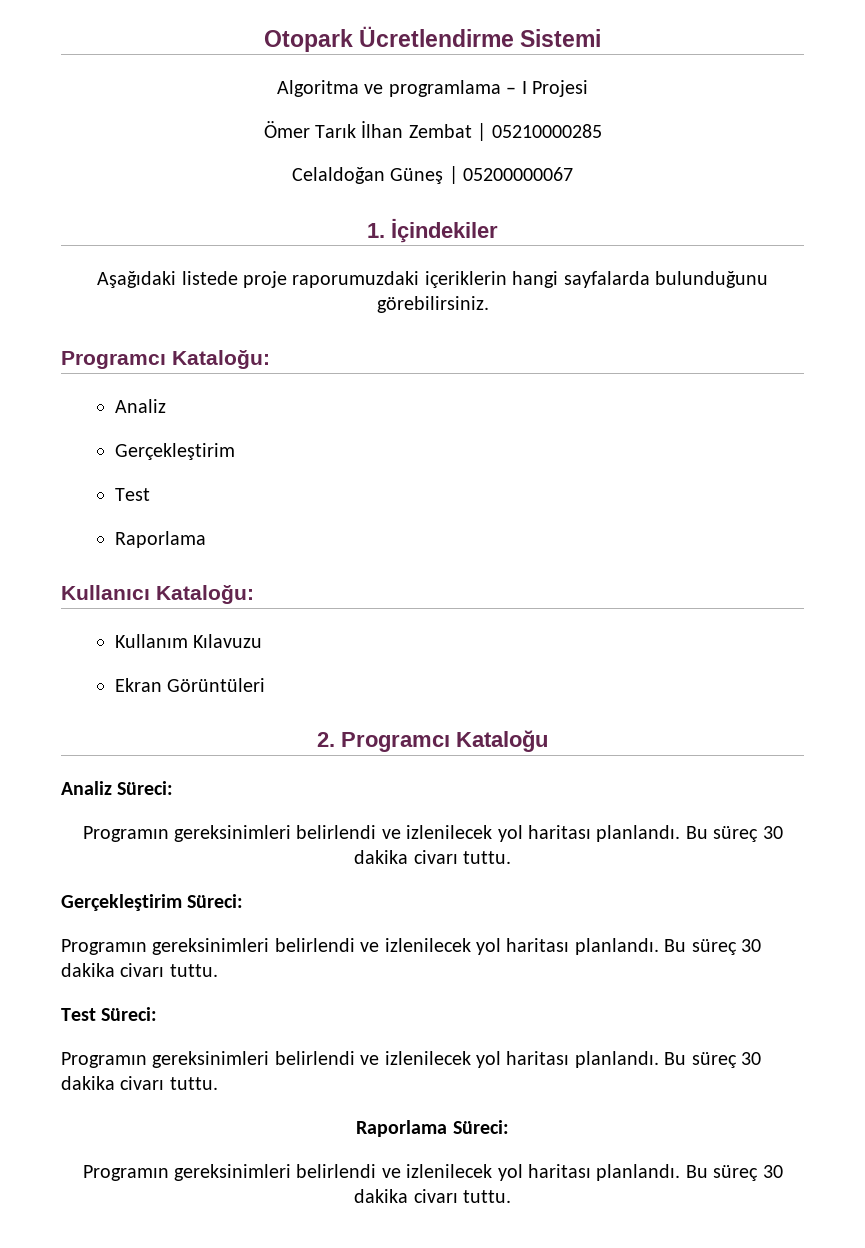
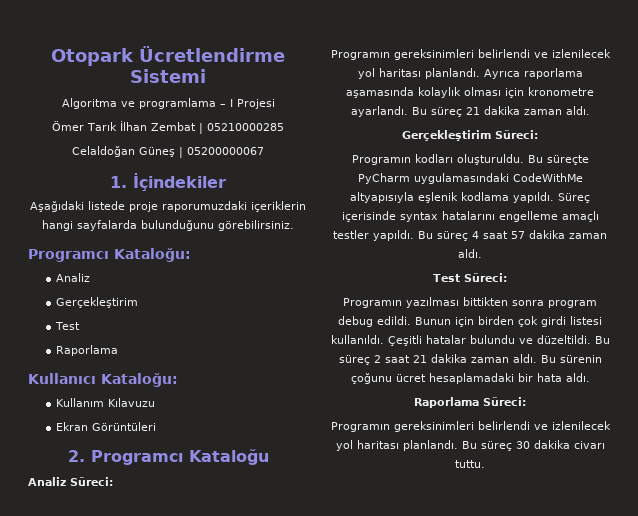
  Analiz Süreci:
- Programın gereksinimleri belirlendi ve izlenilecek yol haritası planlandı. Bu süreç 30 dakika civarı tuttu.
+ Programın gereksinimleri belirlendi ve izlenilecek yol haritası planlandı. Ayrıca raporlama aşamasında kolaylık olması için kronometre ayarlandı. Bu süreç 21 dakika zaman aldı.
  Gerçekleştirim Süreci:
- Programın gereksinimleri belirlendi ve izlenilecek yol haritası planlandı. Bu süreç 30 dakika civarı tuttu.
+ Programın kodları oluşturuldu. Bu süreçte PyCharm uygulamasındaki CodeWithMe altyapısıyla eşlenik kodlama yapıldı. Süreç içerisinde syntax hatalarını engelleme amaçlı testler yapıldı. Bu süreç 4 saat 57 dakika zaman aldı.
  Test Süreci:
- Programın gereksinimleri belirlendi ve izlenilecek yol haritası planlandı. Bu süreç 30 dakika civarı tuttu.
+ Programın yazılması bittikten sonra program debug edildi. Bunun için birden çok girdi listesi kullanıldı. Çeşitli hatalar bulundu ve düzeltildi. Bu süreç 2 saat 21 dakika zaman aldı. Bu sürenin çoğunu ücret hesaplamadaki bir hata aldı.

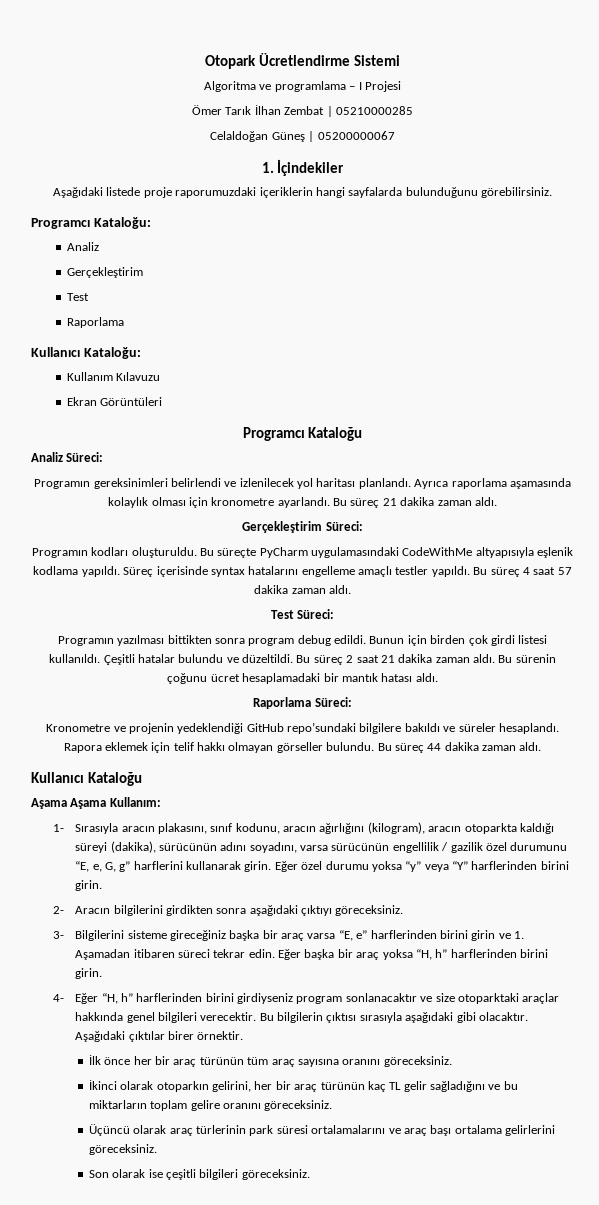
- 2. Programcı Kataloğu
+ Programcı Kataloğu
- Bu sürenin çoğunu ücret hesaplamadaki bir hata aldı.
+ Bu sürenin çoğunu ücret hesaplamadaki bir mantık hatası aldı.
- Programın gereksinimleri belirlendi ve izlenilecek yol haritası planlandı. Bu süreç 30 dakika civarı tuttu.
+ Kronometre ve projenin yedeklendiği GitHub repo’sundaki bilgilere bakıldı ve süreler hesaplandı. Rapora eklemek için telif hakkı olmayan görseller bulundu. Bu süreç 44 dakika zaman aldı.
+ Kullanıcı Kataloğu
+ Aşama Aşama Kullanım:
+ 1- Sırasıyla aracın plakasını, sınıf kodunu, aracın ağırlığını (kilogram), aracın otoparkta kaldığı süreyi (dakika), sürücünün adını soyadını, varsa sürücünün engellilik / gazilik özel durumunu “E, e, G, g” harflerini kullanarak girin. Eğer özel durumu yoksa “y” veya “Y” harflerinden birini girin.
+ 2- Aracın bilgilerini girdikten sonra aşağıdaki çıktıyı göreceksiniz.
+ 3- Bilgilerini sisteme gireceğiniz başka bir araç varsa “E, e” harflerinden birini girin ve 1. Aşamadan itibaren süreci tekrar edin. Eğer başka bir araç yoksa “H, h” harflerinden birini girin.
+ 4- Eğer “H, h” harflerinden birini girdiyseniz program sonlanacaktır ve size otoparktaki araçlar hakkında genel bilgileri verecektir. Bu bilgilerin çıktısı sırasıyla aşağıdaki gibi olacaktır. Aşağıdaki çıktılar birer örnektir.
+ İlk önce her bir araç türünün tüm araç sayısına oranını göreceksiniz.
+ İkinci olarak otoparkın gelirini, her bir araç türünün kaç TL gelir sağladığını ve bu miktarların toplam gelire oranını göreceksiniz.
+ Üçüncü olarak araç türlerinin park süresi ortalamalarını ve araç başı ortalama gelirlerini göreceksiniz.
+ Son olarak ise çeşitli bilgileri göreceksiniz.

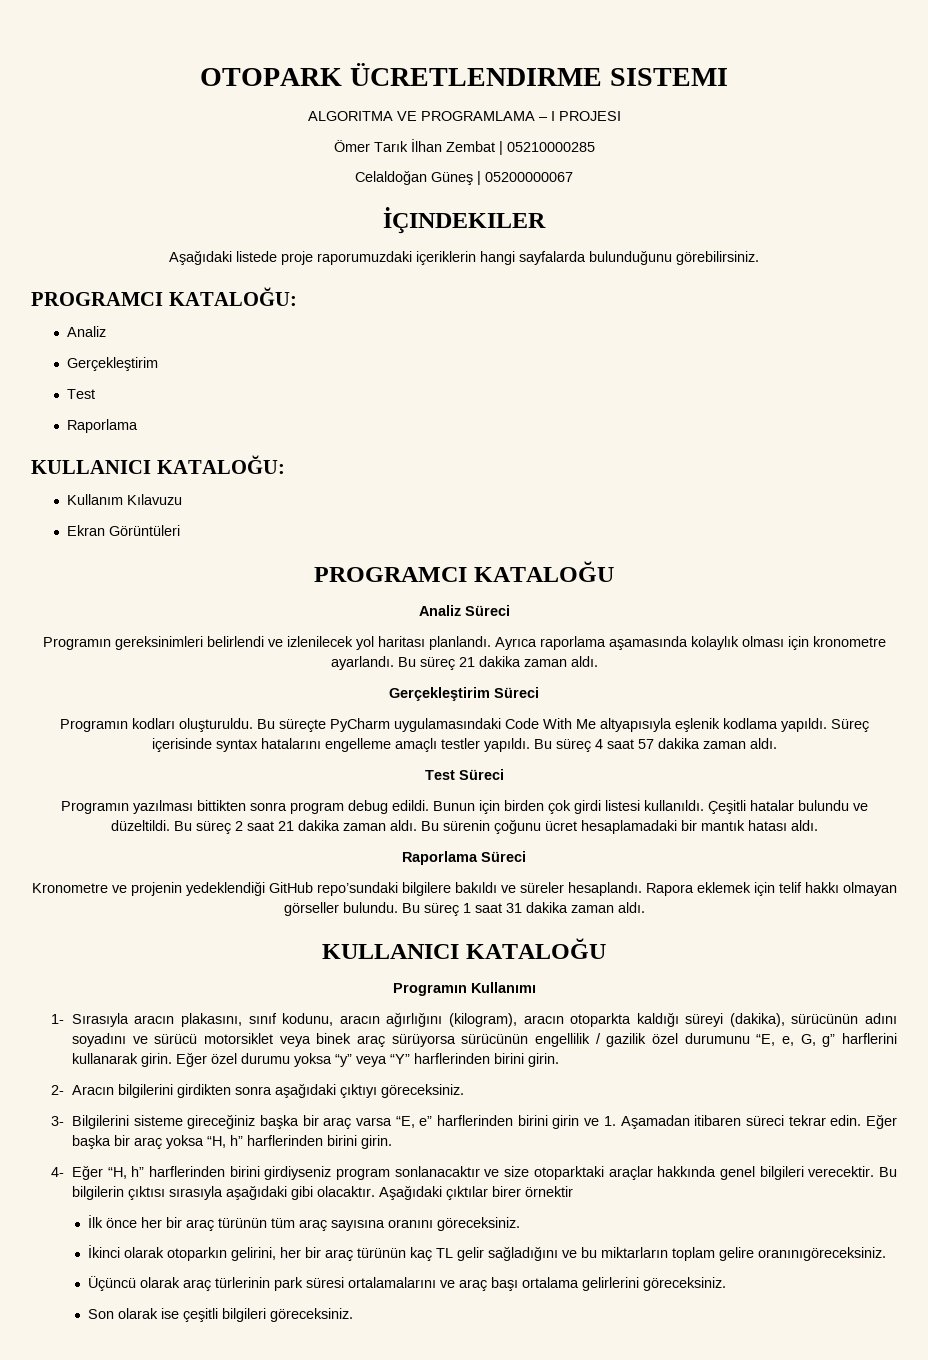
- Otopark Ücretlendirme Sistemi
- Algoritma ve programlama – I Projesi
+ OTOPARK ÜCRETLENDIRME SISTEMI
+ ALGORITMA VE PROGRAMLAMA – I PROJESI
- 1. İçindekiler
+ İÇINDEKILER
- Programcı Kataloğu:
+ PROGRAMCI KATALOĞU:
- Kullanıcı Kataloğu:
+ KULLANICI KATALOĞU:
- Programcı Kataloğu
- Analiz Süreci:
+ PROGRAMCI KATALOĞU
+ Analiz Süreci
- Gerçekleştirim Süreci:
+ Gerçekleştirim Süreci
- Bu süreçte PyCharm uygulamasındaki CodeWithMe altyapısıyla eşlenik kodlama yapıldı.
+ Bu süreçte PyCharm uygulamasındaki Code With Me altyapısıyla eşlenik kodlama yapıldı.
- Test Süreci:
+ Test Süreci
- Raporlama Süreci:
+ Raporlama Süreci
- Bu süreç 44 dakika zaman aldı.
- Kullanıcı Kataloğu
- Aşama Aşama Kullanım:
+ Bu süreç 1 saat 31 dakika zaman aldı.
+ KULLANICI KATALOĞU
+ Programın Kullanımı
- 1- Sırasıyla aracın plakasını, sınıf kodunu, aracın ağırlığını (kilogram), aracın otoparkta kaldığı süreyi (dakika), sürücünün adını soyadını, varsa sürücünün engellilik / gazilik özel durumunu “E, e, G, g” harflerini kullanarak girin.
+ 1- Sırasıyla aracın plakasını, sınıf kodunu, aracın ağırlığını (kilogram), aracın otoparkta kaldığı süreyi (dakika), sürücünün adını soyadını ve sürücü motorsiklet veya binek araç sürüyorsa sürücünün engellilik / gazilik özel durumunu “E, e, G, g” harflerini kullanarak girin.
- Aşağıdaki çıktılar birer örnektir.
+ Aşağıdaki çıktılar birer örnektir
- İkinci olarak otoparkın gelirini, her bir araç türünün kaç TL gelir sağladığını ve bu miktarların toplam gelire oranını göreceksiniz.
+ İkinci olarak otoparkın gelirini, her bir araç türünün kaç TL gelir sağladığını ve bu miktarların toplam gelire oranınıgöreceksiniz.

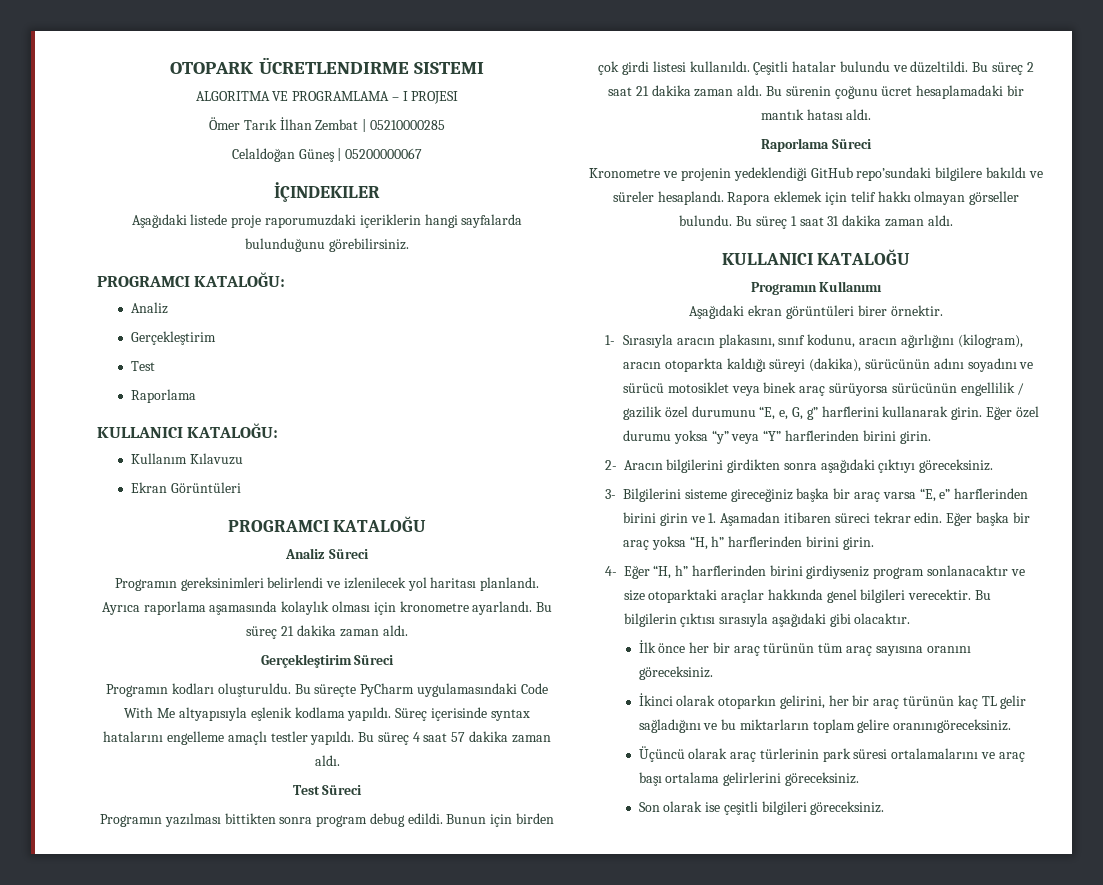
+ Aşağıdaki ekran görüntüleri birer örnektir.
- 1- Sırasıyla aracın plakasını, sınıf kodunu, aracın ağırlığını (kilogram), aracın otoparkta kaldığı süreyi (dakika), sürücünün adını soyadını ve sürücü motorsiklet veya binek araç sürüyorsa sürücünün engellilik / gazilik özel durumunu “E, e, G, g” harflerini kullanarak girin.
+ 1- Sırasıyla aracın plakasını, sınıf kodunu, aracın ağırlığını (kilogram), aracın otoparkta kaldığı süreyi (dakika), sürücünün adını soyadını ve sürücü motosiklet veya binek araç sürüyorsa sürücünün engellilik / gazilik özel durumunu “E, e, G, g” harflerini kullanarak girin.
- Aşağıdaki çıktılar birer örnektir

